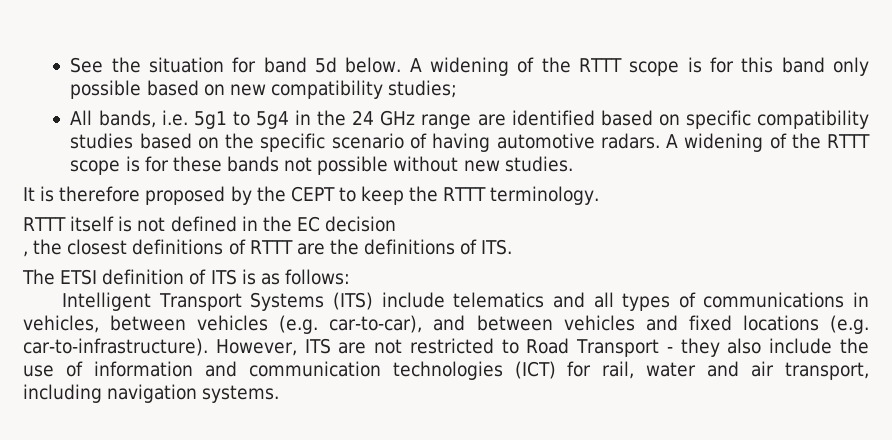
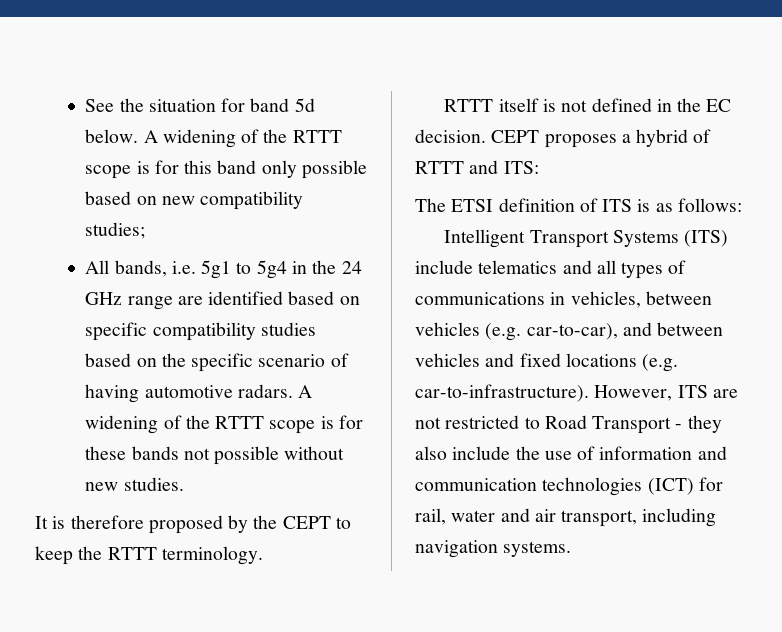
- RTTT itself is not defined in the EC decision
- , the closest definitions of RTTT are the definitions of ITS.
+ RTTT itself is not defined in the EC decision. CEPT proposes a hybrid of RTTT and ITS:

